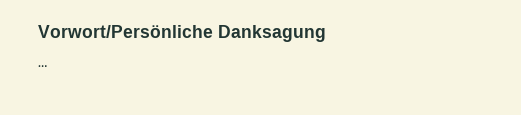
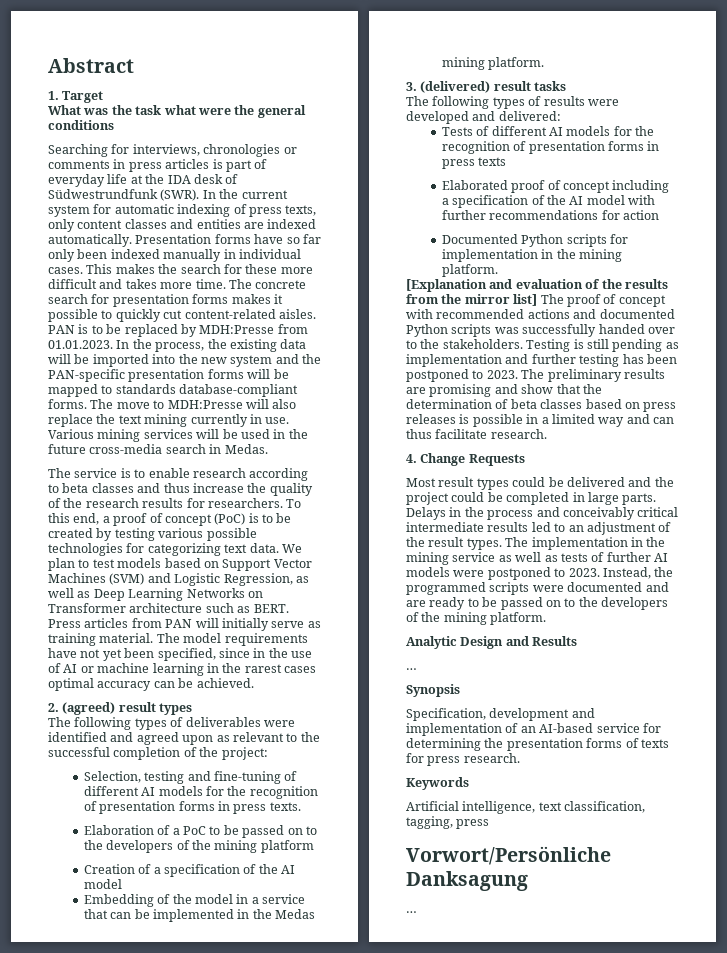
+ Abstract
+ 1. Target
+ What was the task what were the general conditions
+ Searching for interviews, chronologies or comments in press articles is part of everyday life at the IDA desk of Südwestrundfunk (SWR). In the current system for automatic indexing of press texts, only content classes and entities are indexed automatically. Presentation forms have so far only been indexed manually in individual cases. This makes the search for these more difficult and takes more time. The concrete search for presentation forms makes it possible to quickly cut content-related aisles. PAN is to be replaced by MDH:Presse from 01.01.2023. In the process, the existing data will be imported into the new system and the PAN-specific presentation forms will be mapped to standards database-compliant forms. The move to MDH:Presse will also replace the text mining currently in use. Various mining services will be used in the future cross-media search in Medas.
+ The service is to enable research according to beta classes and thus increase the quality of the research results for researchers. To this end, a proof of concept (PoC) is to be created by testing various possible technologies for categorizing text data. We plan to test models based on Support Vector Machines (SVM) and Logistic Regression, as well as Deep Learning Networks on Transformer architecture such as BERT. Press articles from PAN will initially serve as training material. The model requirements have not yet been specified, since in the use of AI or machine learning in the rarest cases optimal accuracy can be achieved.
+ 2. (agreed) result types
+ The following types of deliverables were identified and agreed upon as relevant to the successful completion of the project:
+ Selection, testing and fine-tuning of different AI models for the recognition of presentation forms in press texts.
+ Elaboration of a PoC to be passed on to the developers of the mining platform
+ Creation of a specification of the AI model
+ Embedding of the model in a service that can be implemented in the Medas mining platform.
+ 3. (delivered) result tasks
+ The following types of results were developed and delivered:
+ Tests of different AI models for the recognition of presentation forms in press texts
+ Elaborated proof of concept including a specification of the AI model with further recommendations for action
+ Documented Python scripts for implementation in the mining platform.
+ [Explanation and evaluation of the results from the mirror list] The proof of concept with recommended actions and documented Python scripts was successfully handed over to the stakeholders. Testing is still pending as implementation and further testing has been postponed to 2023. The preliminary results are promising and show that the determination of beta classes based on press releases is possible in a limited way and can thus facilitate research.
+ 4. Change Requests
+ Most result types could be delivered and the project could be completed in large parts. Delays in the process and conceivably critical intermediate results led to an adjustment of the result types. The implementation in the mining service as well as tests of further AI models were postponed to 2023. Instead, the programmed scripts were documented and are ready to be passed on to the developers of the mining platform.
+ Analytic Design and Results
+ …
+ Synopsis
+ Specification, development and implementation of an AI-based service for determining the presentation forms of texts for press research.
+ Keywords
+ Artificial intelligence, text classification, tagging, press

